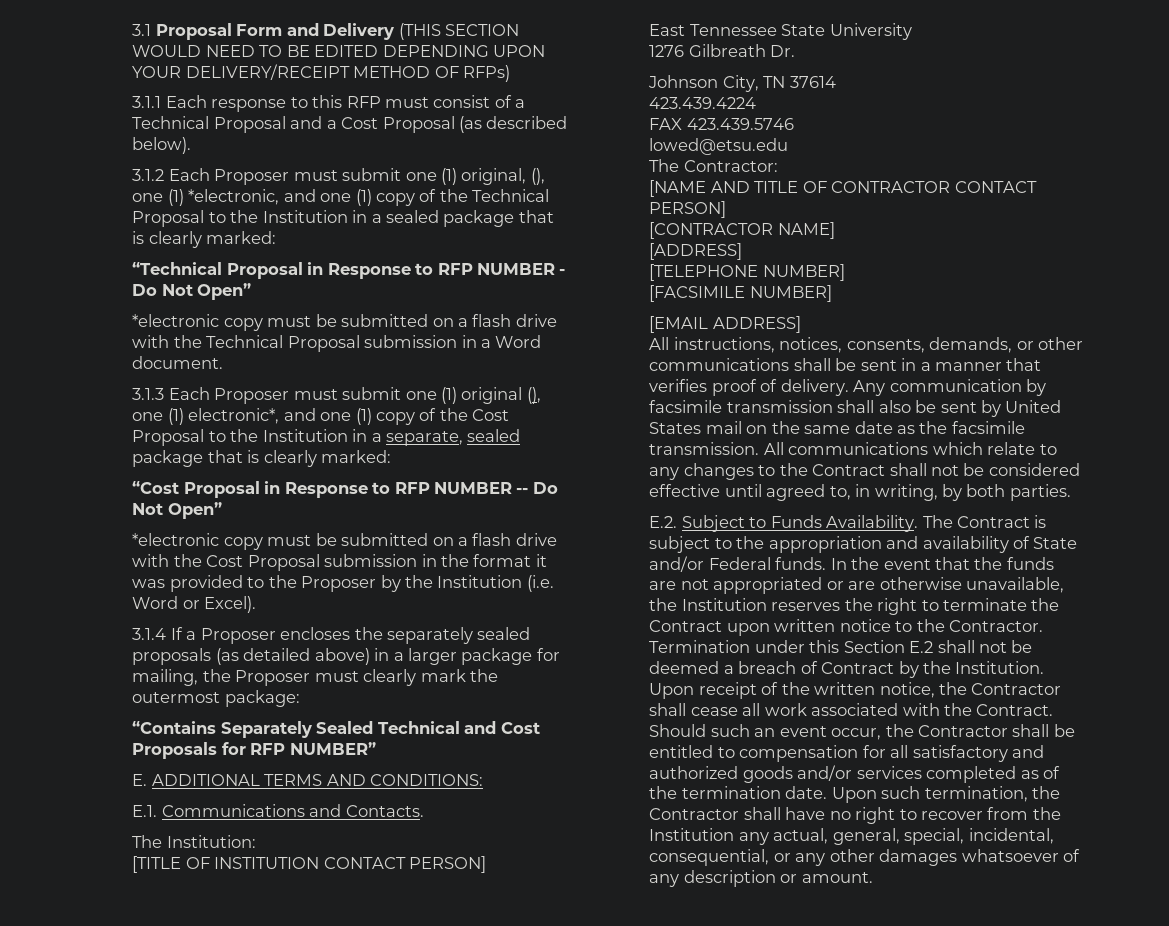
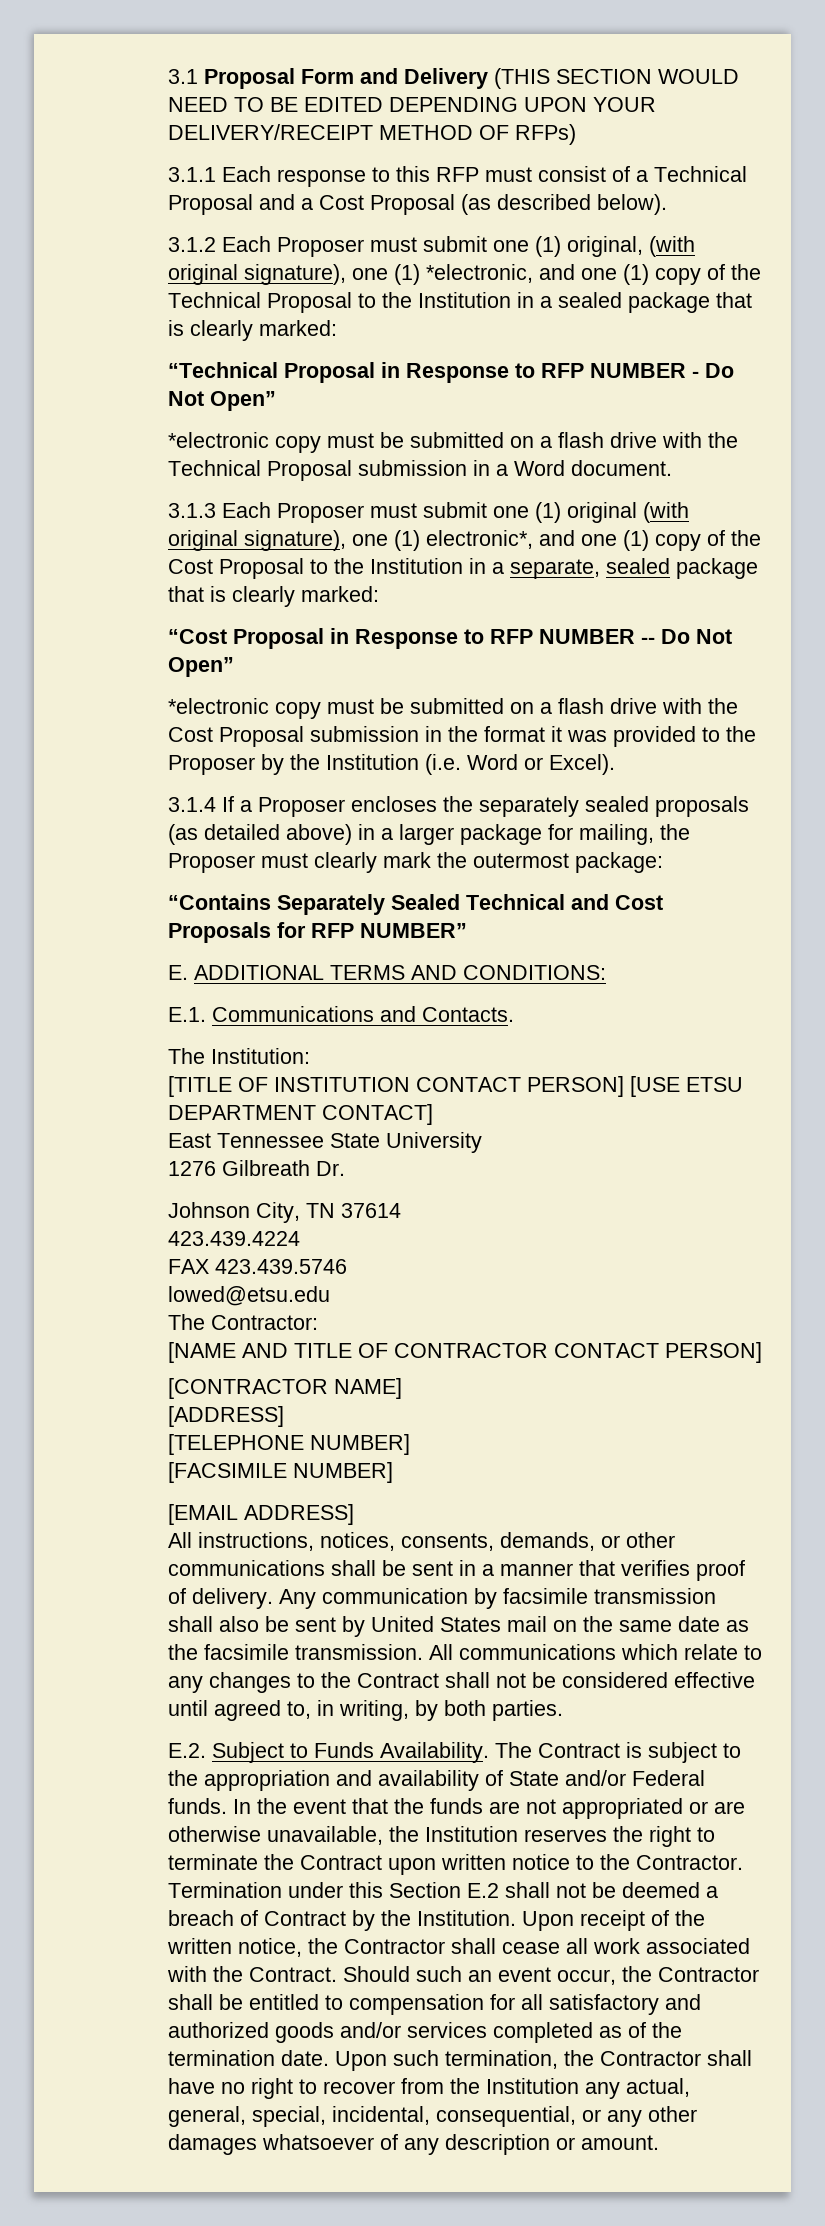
- 3.1.2 Each Proposer must submit one (1) original, (), one (1) *electronic, and one (1) copy of the Technical Proposal to the Institution in a sealed package that is clearly marked:
+ 3.1.2 Each Proposer must submit one (1) original, (with original signature), one (1) *electronic, and one (1) copy of the Technical Proposal to the Institution in a sealed package that is clearly marked:
- 3.1.3 Each Proposer must submit one (1) original (), one (1) electronic*, and one (1) copy of the Cost Proposal to the Institution in a separate, sealed package that is clearly marked:
+ 3.1.3 Each Proposer must submit one (1) original (with original signature), one (1) electronic*, and one (1) copy of the Cost Proposal to the Institution in a separate, sealed package that is clearly marked:
- [TITLE OF INSTITUTION CONTACT PERSON]
+ [TITLE OF INSTITUTION CONTACT PERSON] [USE ETSU DEPARTMENT CONTACT]

